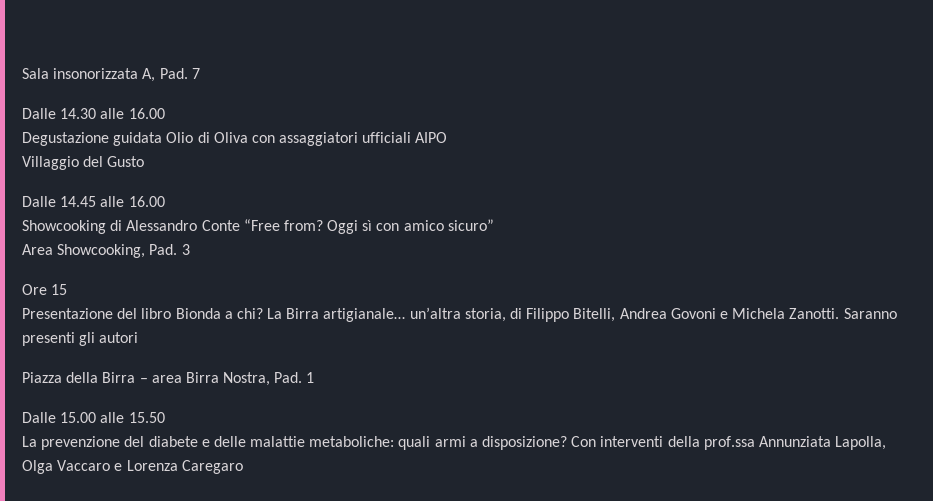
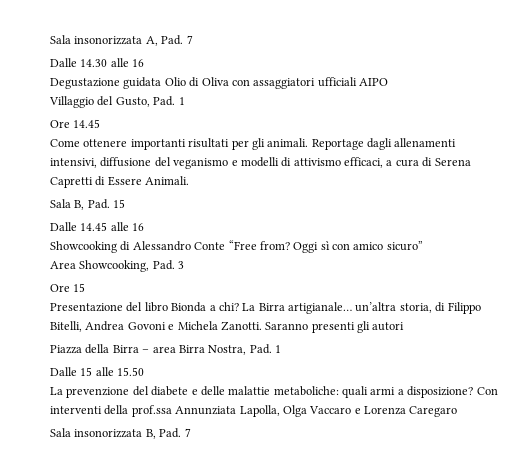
- Dalle 14.30 alle 16.00
+ Dalle 14.30 alle 16
- Villaggio del Gusto
+ Villaggio del Gusto, Pad. 1
+ Ore 14.45
+ Come ottenere importanti risultati per gli animali. Reportage dagli allenamenti intensivi, diffusione del veganismo e modelli di attivismo efficaci, a cura di Serena Capretti di Essere Animali.
+ Sala B, Pad. 15
- Dalle 14.45 alle 16.00
+ Dalle 14.45 alle 16
- Dalle 15.00 alle 15.50
+ Dalle 15 alle 15.50
+ Sala insonorizzata B, Pad. 7

